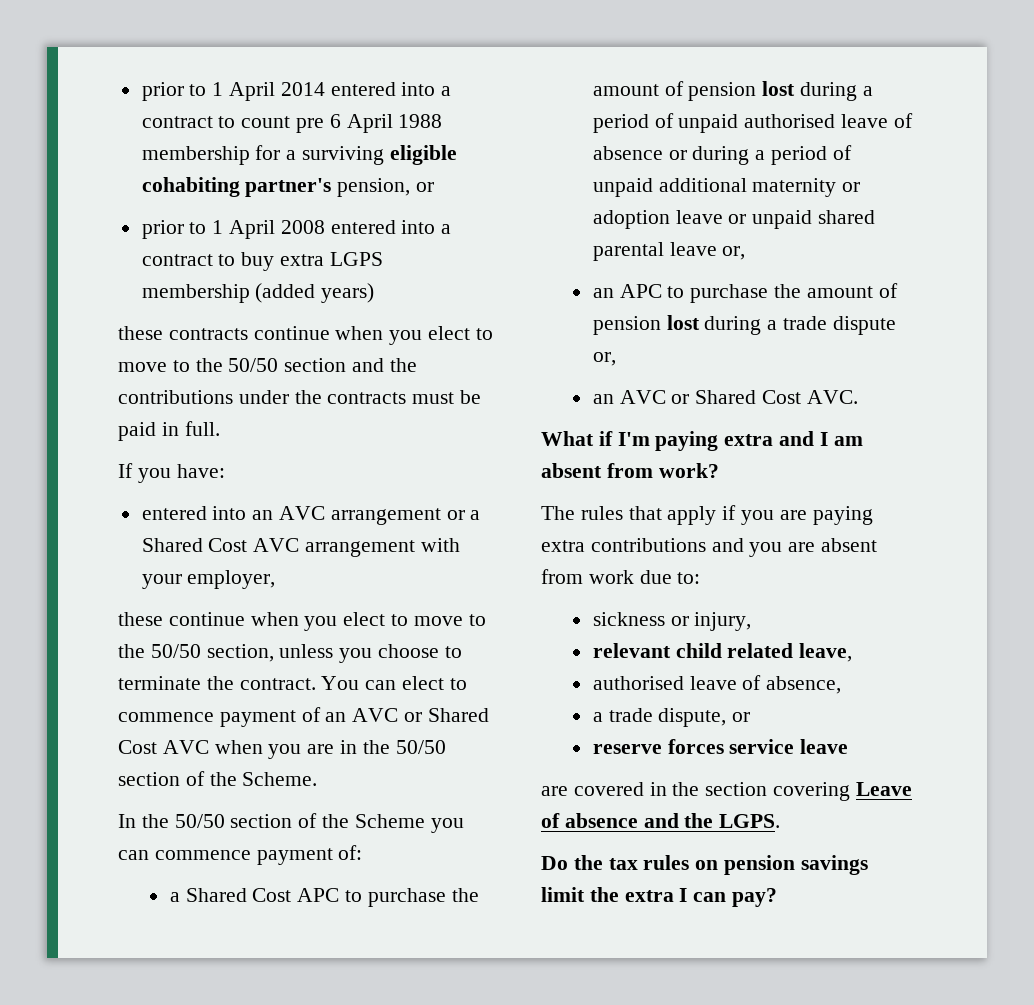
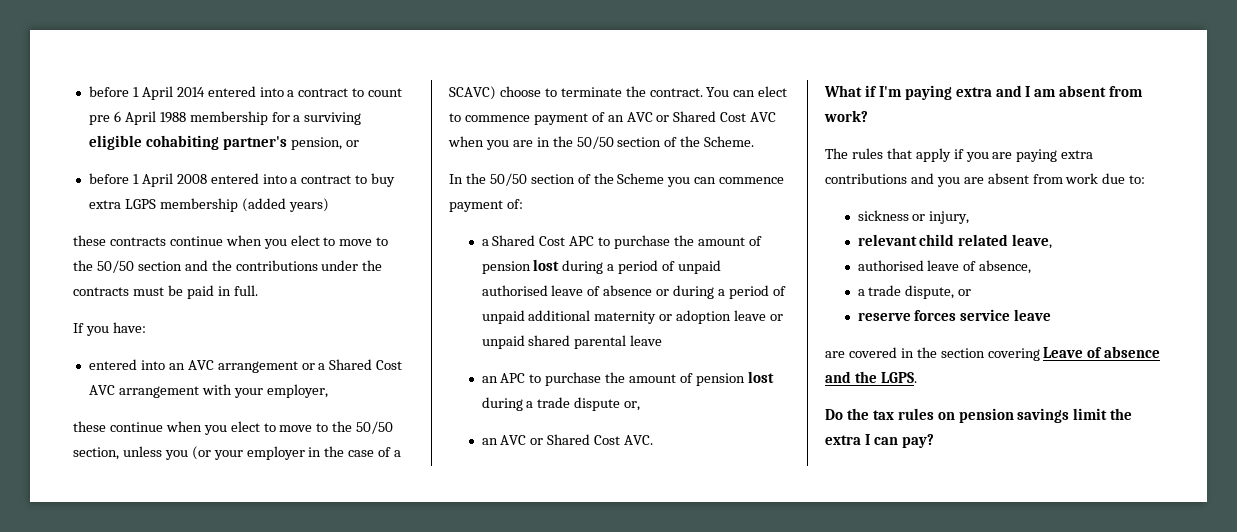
- prior to 1 April 2014 entered into a contract to count pre 6 April 1988 membership for a surviving eligible cohabiting partner's pension, or
+ before 1 April 2014 entered into a contract to count pre 6 April 1988 membership for a surviving eligible cohabiting partner's pension, or
- prior to 1 April 2008 entered into a contract to buy extra LGPS membership (added years)
+ before 1 April 2008 entered into a contract to buy extra LGPS membership (added years)
- these continue when you elect to move to the 50/50 section, unless you choose to terminate the contract.
+ these continue when you elect to move to the 50/50 section, unless you (or your employer in the case of a SCAVC) choose to terminate the contract.
- a Shared Cost APC to purchase the amount of pension lost during a period of unpaid authorised leave of absence or during a period of unpaid additional maternity or adoption leave or unpaid shared parental leave or,
+ a Shared Cost APC to purchase the amount of pension lost during a period of unpaid authorised leave of absence or during a period of unpaid additional maternity or adoption leave or unpaid shared parental leave

